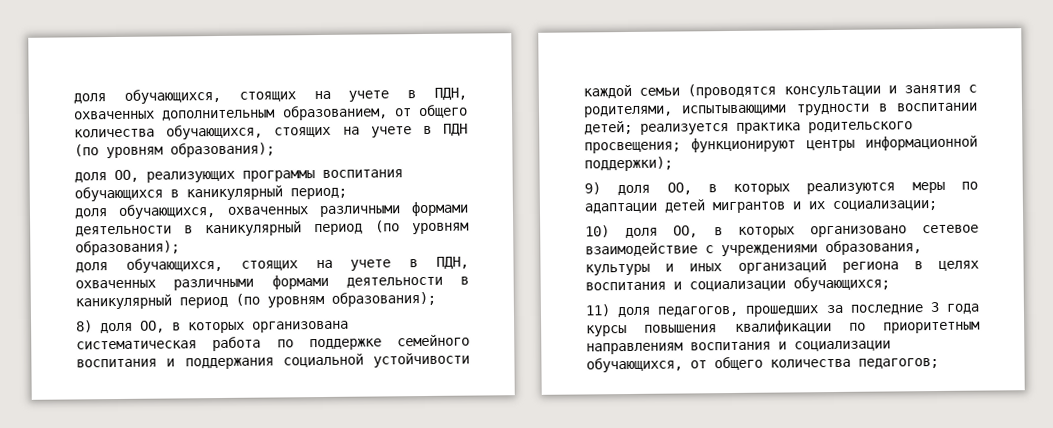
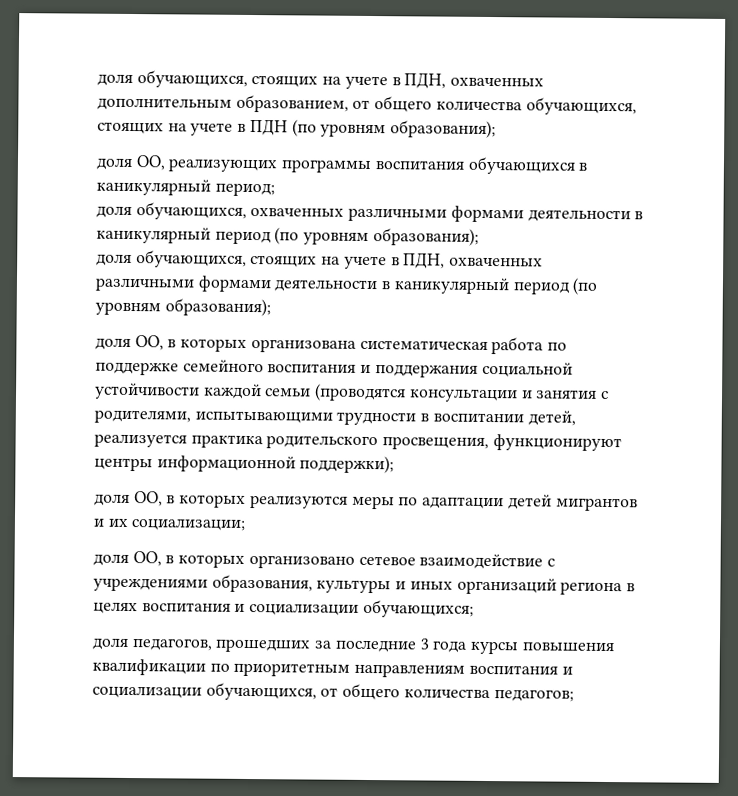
- 8) доля ОО, в которых организована систематическая работа по поддержке семейного воспитания и поддержания социальной устойчивости каждой семьи (проводятся консультации и занятия с родителями, испытывающими трудности в воспитании детей; реализуется практика родительского просвещения; функционируют центры информационной поддержки);
+ доля ОО, в которых организована систематическая работа по поддержке семейного воспитания и поддержания социальной устойчивости каждой семьи (проводятся консультации и занятия с родителями, испытывающими трудности в воспитании детей, реализуется практика родительского просвещения, функционируют центры информационной поддержки);
- 9) доля ОО, в которых реализуются меры по адаптации детей мигрантов и их социализации;
+ доля ОО, в которых реализуются меры по адаптации детей мигрантов и их социализации;
- 10) доля ОО, в которых организовано сетевое взаимодействие с учреждениями образования, культуры и иных организаций региона в целях воспитания и социализации обучающихся;
+ доля ОО, в которых организовано сетевое взаимодействие с учреждениями образования, культуры и иных организаций региона в целях воспитания и социализации обучающихся;
- 11) доля педагогов, прошедших за последние 3 года курсы повышения квалификации по приоритетным направлениям воспитания и социализации обучающихся, от общего количества педагогов;
+ доля педагогов, прошедших за последние 3 года курсы повышения квалификации по приоритетным направлениям воспитания и социализации обучающихся, от общего количества педагогов;

